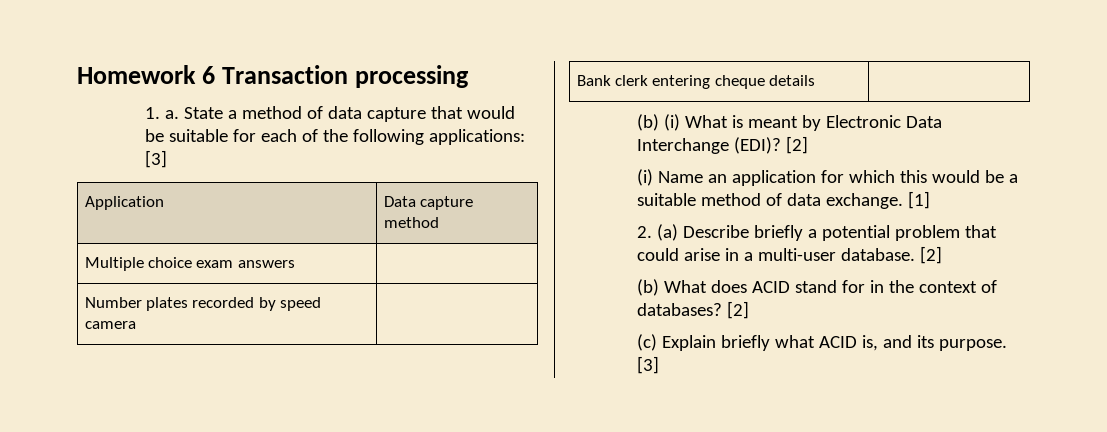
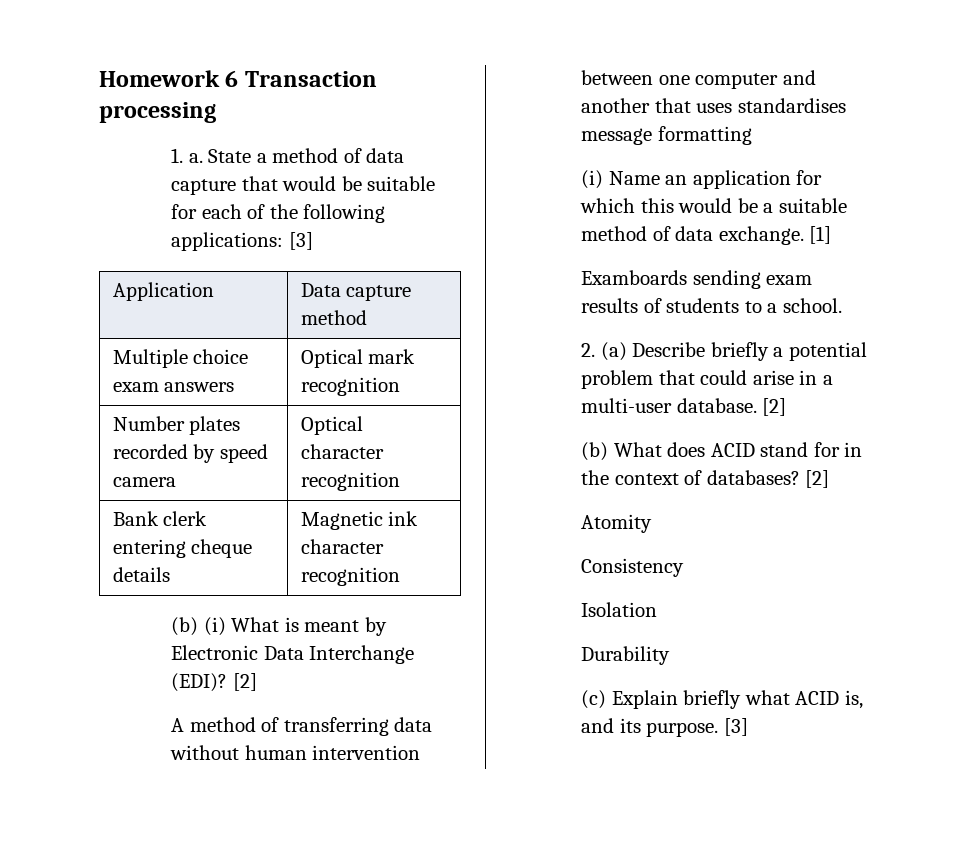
- Multiple choice exam answers |
+ Multiple choice exam answers | Optical mark recognition
- Number plates recorded by speed camera |
+ Number plates recorded by speed camera | Optical character recognition
- Bank clerk entering cheque details |
+ Bank clerk entering cheque details | Magnetic ink character recognition
+ A method of transferring data without human intervention between one computer and another that uses standardises message formatting
+ Examboards sending exam results of students to a school.
+ Atomity
+ Consistency
+ Isolation
+ Durability

